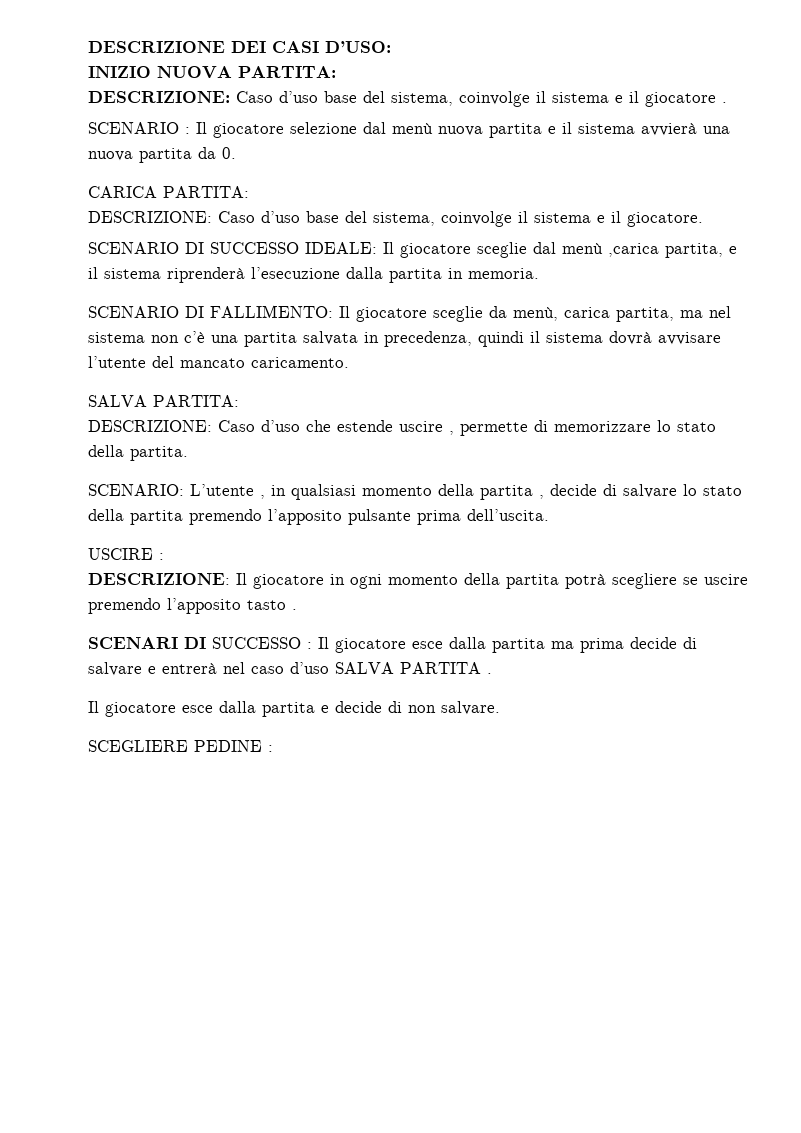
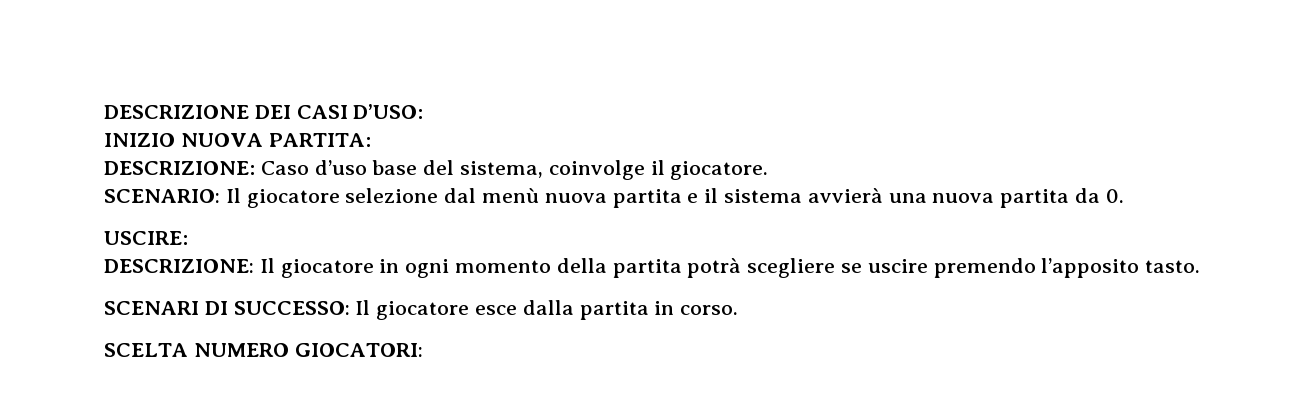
- DESCRIZIONE: Caso d’uso base del sistema, coinvolge il sistema e il giocatore .
- SCENARIO : Il giocatore selezione dal menù nuova partita e il sistema avvierà una nuova partita da 0.
+ DESCRIZIONE: Caso d’uso base del sistema, coinvolge il giocatore.
+ SCENARIO: Il giocatore selezione dal menù nuova partita e il sistema avvierà una nuova partita da 0.
- CARICA PARTITA:
- DESCRIZIONE: Caso d’uso base del sistema, coinvolge il sistema e il giocatore.
- SCENARIO DI SUCCESSO IDEALE: Il giocatore sceglie dal menù ,carica partita, e il sistema riprenderà l’esecuzione dalla partita in memoria.
- SCENARIO DI FALLIMENTO: Il giocatore sceglie da menù, carica partita, ma nel sistema non c’è una partita salvata in precedenza, quindi il sistema dovrà avvisare l’utente del mancato caricamento.
- SALVA PARTITA:
- DESCRIZIONE: Caso d’uso che estende uscire , permette di memorizzare lo stato della partita.
- SCENARIO: L’utente , in qualsiasi momento della partita , decide di salvare lo stato della partita premendo l’apposito pulsante prima dell’uscita.
- USCIRE :
+ USCIRE:
- DESCRIZIONE: Il giocatore in ogni momento della partita potrà scegliere se uscire premendo l’apposito tasto .
+ DESCRIZIONE: Il giocatore in ogni momento della partita potrà scegliere se uscire premendo l’apposito tasto.
- SCENARI DI SUCCESSO : Il giocatore esce dalla partita ma prima decide di salvare e entrerà nel caso d’uso SALVA PARTITA .
- Il giocatore esce dalla partita e decide di non salvare.
- SCEGLIERE PEDINE :
+ SCENARI DI SUCCESSO: Il giocatore esce dalla partita in corso.
+ SCELTA NUMERO GIOCATORI:

